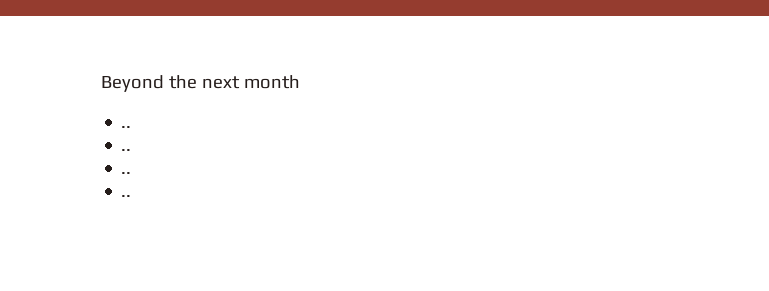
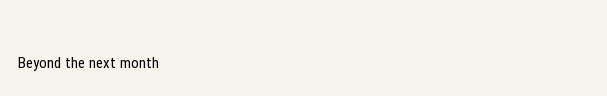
  Beyond the next month
- ..
- ..
- ..
- ..

